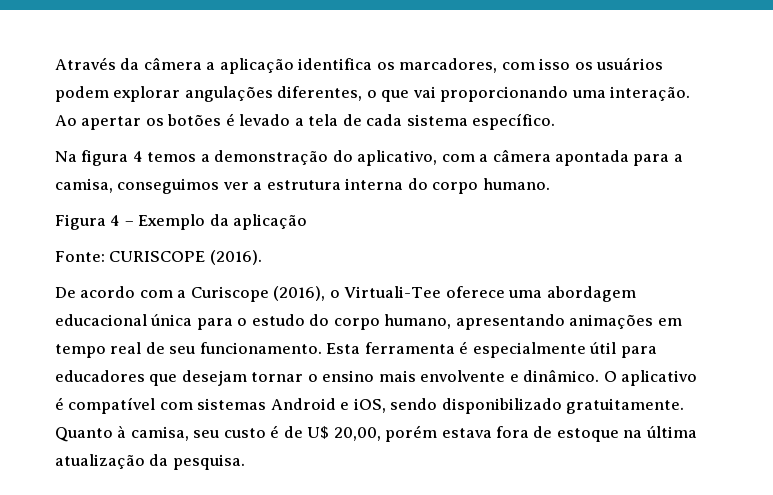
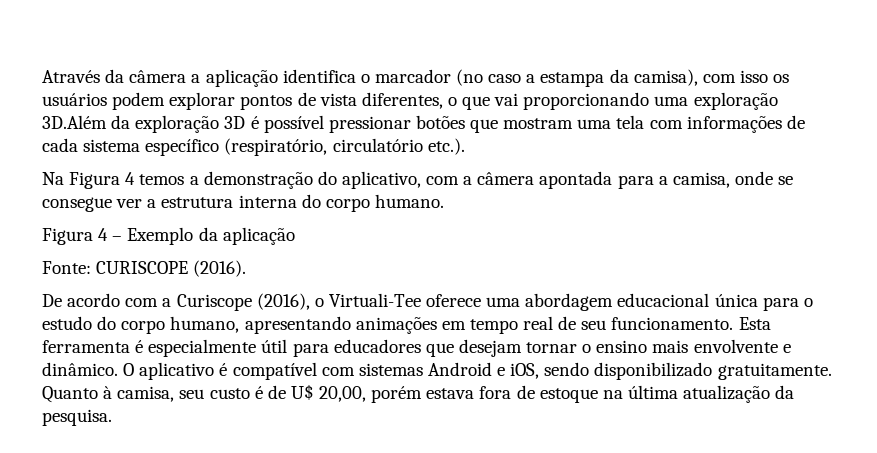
- Através da câmera a aplicação identifica os marcadores, com isso os usuários podem explorar angulações diferentes, o que vai proporcionando uma interação. Ao apertar os botões é levado a tela de cada sistema específico.
+ Através da câmera a aplicação identifica o marcador (no caso a estampa da camisa), com isso os usuários podem explorar pontos de vista diferentes, o que vai proporcionando uma exploração 3D.Além da exploração 3D é possível pressionar botões que mostram uma tela com informações de cada sistema específico (respiratório, circulatório etc.).
- Na figura 4 temos a demonstração do aplicativo, com a câmera apontada para a camisa, conseguimos ver a estrutura interna do corpo humano.
+ Na Figura 4 temos a demonstração do aplicativo, com a câmera apontada para a camisa, onde se consegue ver a estrutura interna do corpo humano.

